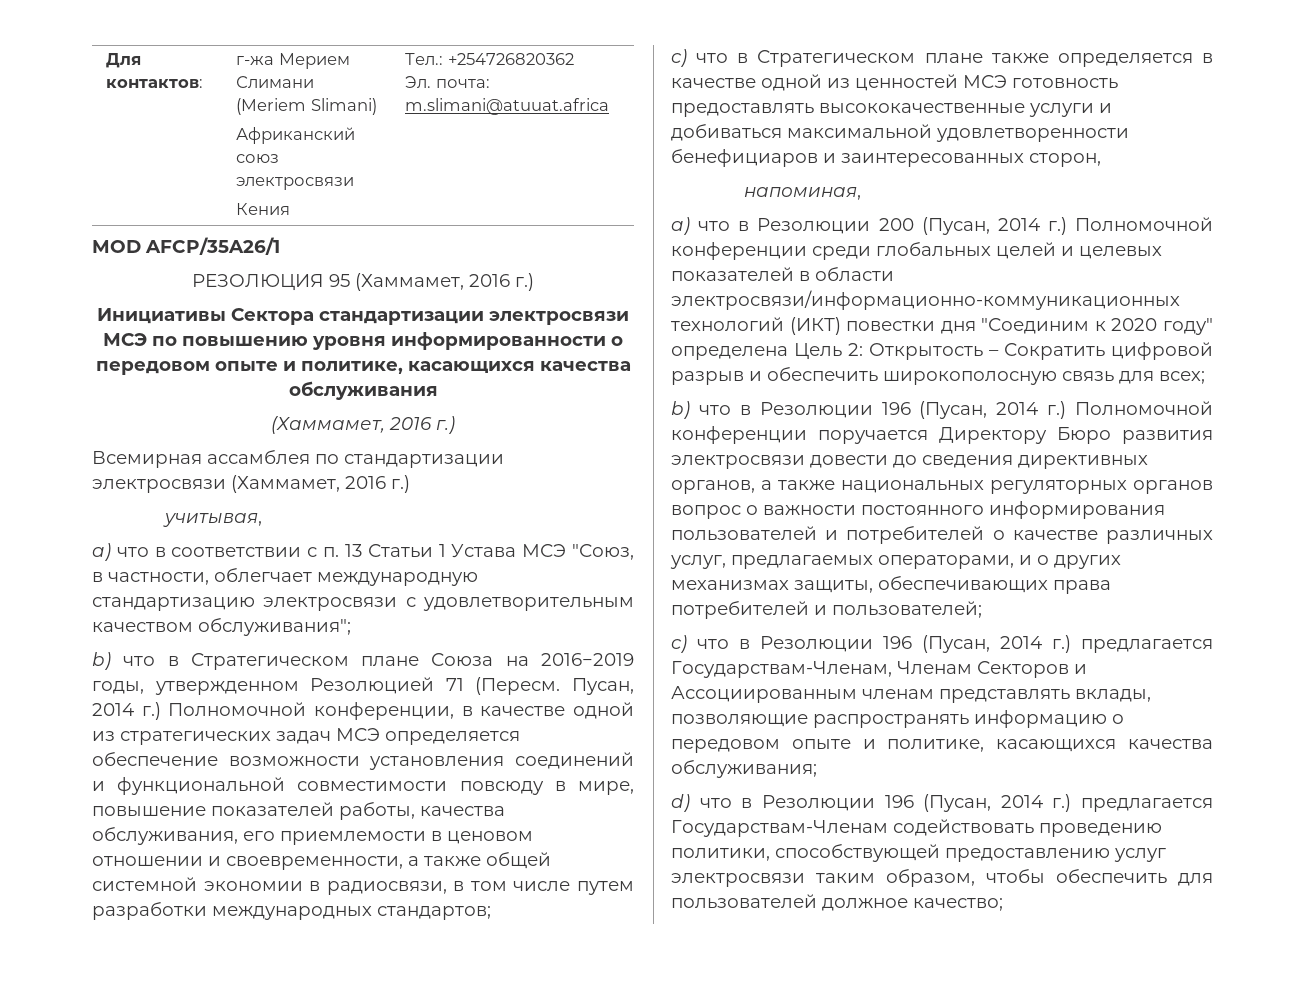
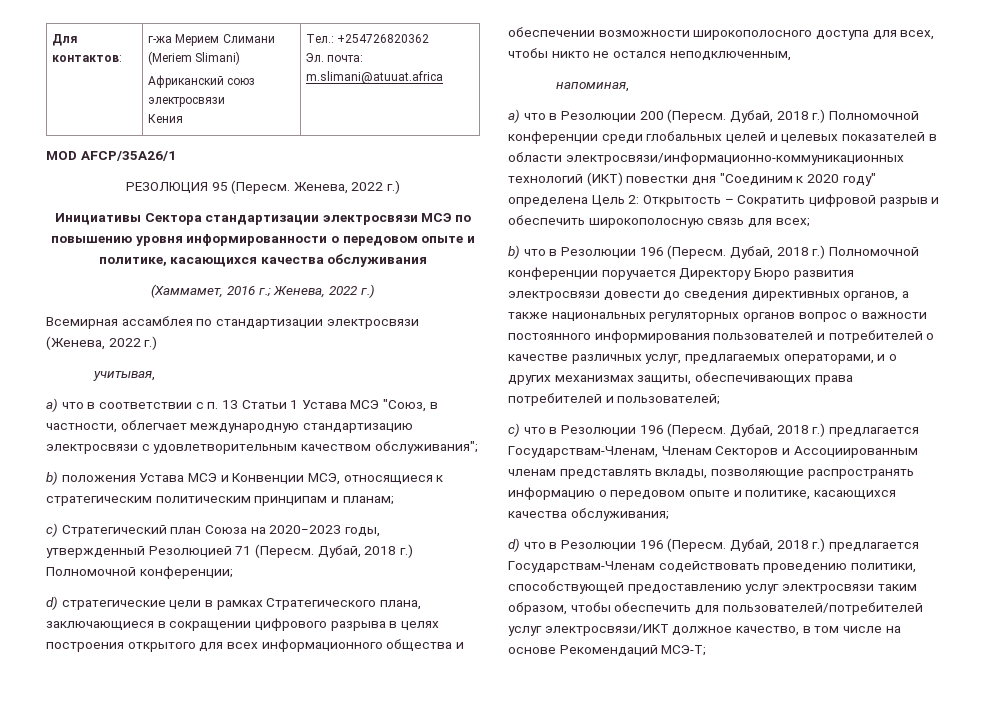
- РЕЗОЛЮЦИЯ 95 (Хаммамет, 2016 г.)
+ РЕЗОЛЮЦИЯ 95 (Пересм. Женева, 2022 г.)
  Инициативы Сектора стандартизации электросвязи МСЭ по повышению уровня информированности о передовом опыте и политике, касающихся качества обслуживания
- (Хаммамет, 2016 г.)
+ (Хаммамет, 2016 г.; Женева, 2022 г.)
- Всемирная ассамблея по стандартизации электросвязи (Хаммамет, 2016 г.)
+ Всемирная ассамблея по стандартизации электросвязи (Женева, 2022 г.)
- b) что в Стратегическом плане Союза на 2016−2019 годы, утвержденном Резолюцией 71 (Пересм. Пусан, 2014 г.) Полномочной конференции, в качестве одной из стратегических задач МСЭ определяется обеспечение возможности установления соединений и функциональной совместимости повсюду в мире, повышение показателей работы, качества обслуживания, его приемлемости в ценовом отношении и своевременности, а также общей системной экономии в радиосвязи, в том числе путем разработки международных стандартов;
- c) что в Стратегическом плане также определяется в качестве одной из ценностей МСЭ готовность предоставлять высококачественные услуги и добиваться максимальной удовлетворенности бенефициаров и заинтересованных сторон,
+ b) положения Устава МСЭ и Конвенции МСЭ, относящиеся к стратегическим политическим принципам и планам;
+ с) Стратегический план Союза на 2020−2023 годы, утвержденный Резолюцией 71 (Пересм. Дубай, 2018 г.) Полномочной конференции;
+ d) стратегические цели в рамках Стратегического плана, заключающиеся в сокращении цифрового разрыва в целях построения открытого для всех информационного общества и обеспечении возможности широкополосного доступа для всех, чтобы никто не остался неподключенным,
- a) что в Резолюции 200 (Пусан, 2014 г.) Полномочной конференции среди глобальных целей и целевых показателей в области электросвязи/информационно-коммуникационных технологий (ИКТ) повестки дня "Соединим к 2020 году" определена Цель 2: Открытость – Сократить цифровой разрыв и обеспечить широкополосную связь для всех;
+ a) что в Резолюции 200 (Пересм. Дубай, 2018 г.) Полномочной конференции среди глобальных целей и целевых показателей в области электросвязи/информационно-коммуникационных технологий (ИКТ) повестки дня "Соединим к 2020 году" определена Цель 2: Открытость – Сократить цифровой разрыв и обеспечить широкополосную связь для всех;
- b) что в Резолюции 196 (Пусан, 2014 г.) Полномочной конференции поручается Директору Бюро развития электросвязи довести до сведения директивных органов, а также национальных регуляторных органов вопрос о важности постоянного информирования пользователей и потребителей о качестве различных услуг, предлагаемых операторами, и о других механизмах защиты, обеспечивающих права потребителей и пользователей;
+ b) что в Резолюции 196 (Пересм. Дубай, 2018 г.) Полномочной конференции поручается Директору Бюро развития электросвязи довести до сведения директивных органов, а также национальных регуляторных органов вопрос о важности постоянного информирования пользователей и потребителей о качестве различных услуг, предлагаемых операторами, и о других механизмах защиты, обеспечивающих права потребителей и пользователей;
- c) что в Резолюции 196 (Пусан, 2014 г.) предлагается Государствам-Членам, Членам Секторов и Ассоциированным членам представлять вклады, позволяющие распространять информацию о передовом опыте и политике, касающихся качества обслуживания;
+ c) что в Резолюции 196 (Пересм. Дубай, 2018 г.) предлагается Государствам-Членам, Членам Секторов и Ассоциированным членам представлять вклады, позволяющие распространять информацию о передовом опыте и политике, касающихся качества обслуживания;
- d) что в Резолюции 196 (Пусан, 2014 г.) предлагается Государствам-Членам содействовать проведению политики, способствующей предоставлению услуг электросвязи таким образом, чтобы обеспечить для пользователей должное качество;
+ d) что в Резолюции 196 (Пересм. Дубай, 2018 г.) предлагается Государствам-Членам содействовать проведению политики, способствующей предоставлению услуг электросвязи таким образом, чтобы обеспечить для пользователей/потребителей услуг электросвязи/ИКТ должное качество, в том числе на основе Рекомендаций МСЭ-Т;

